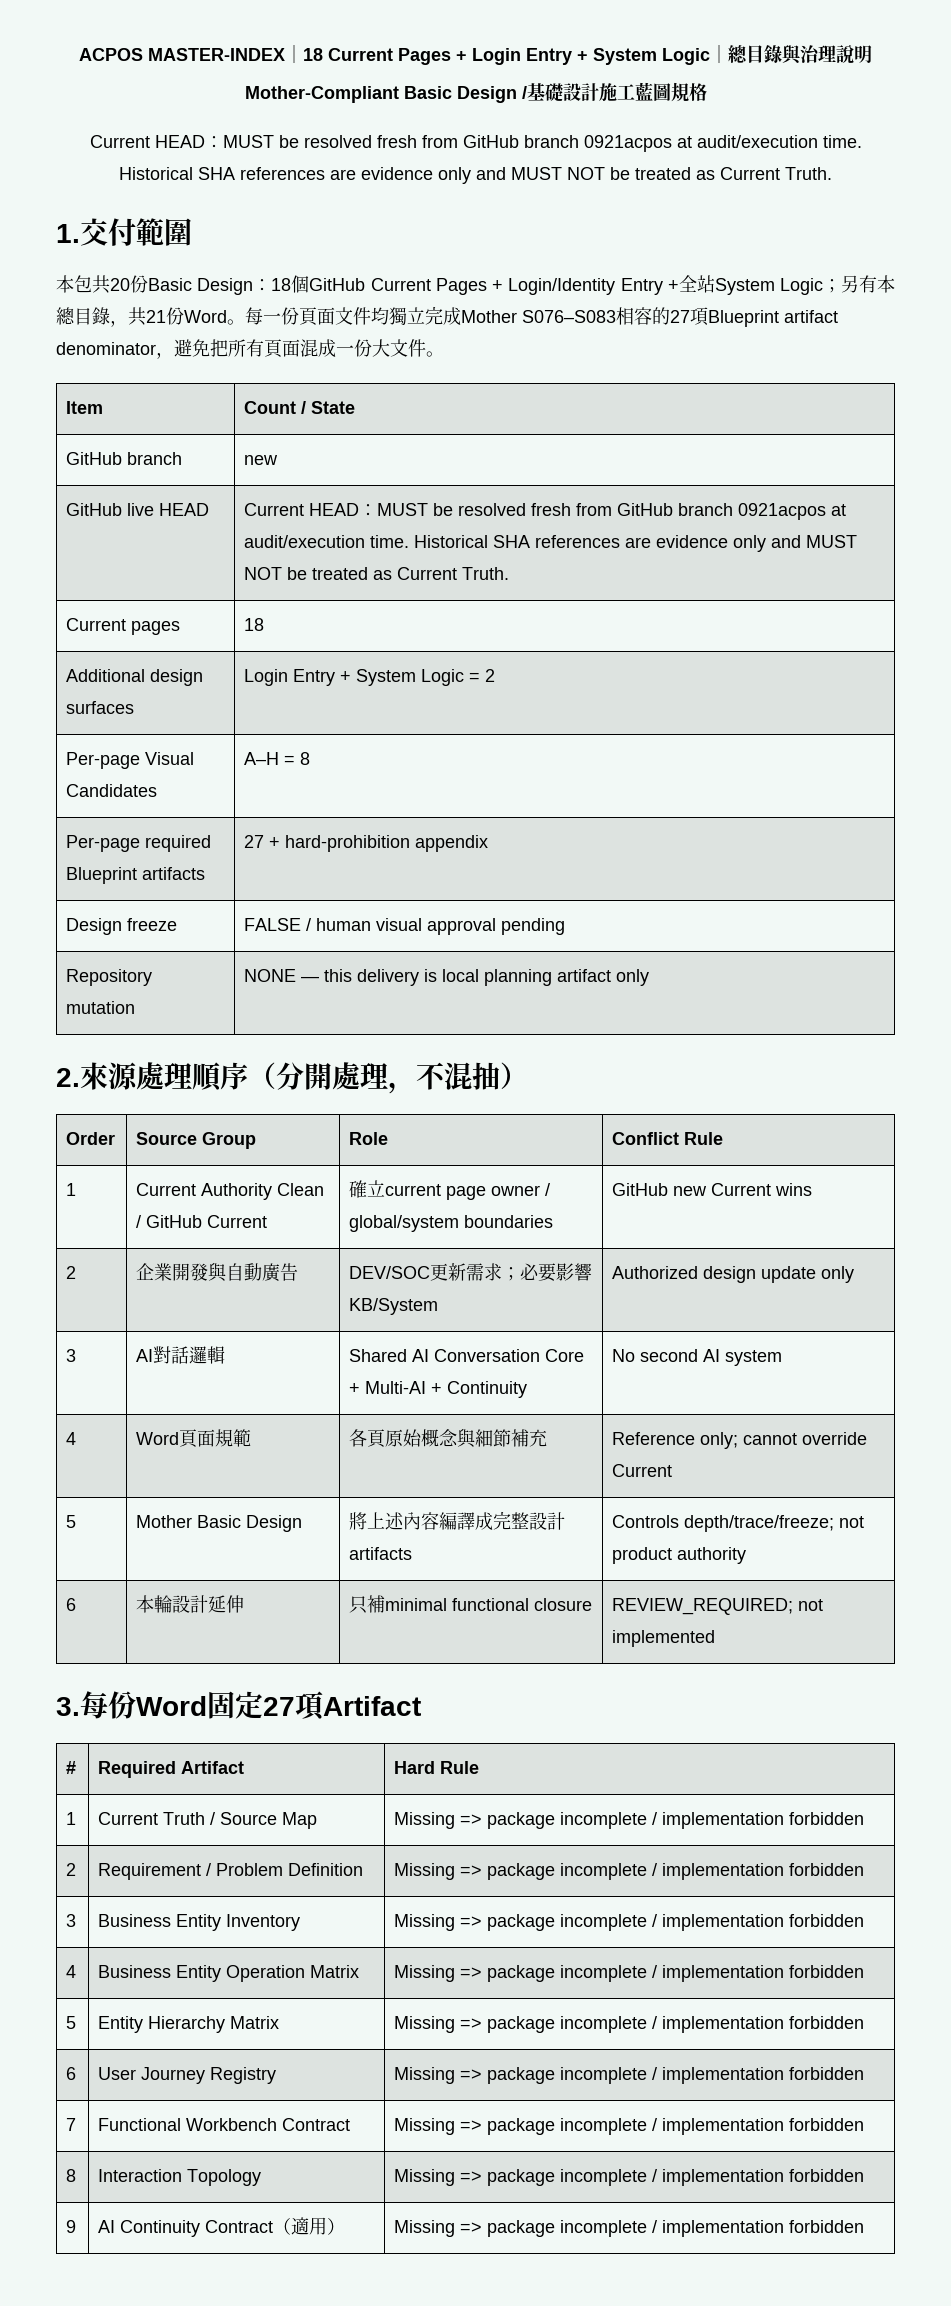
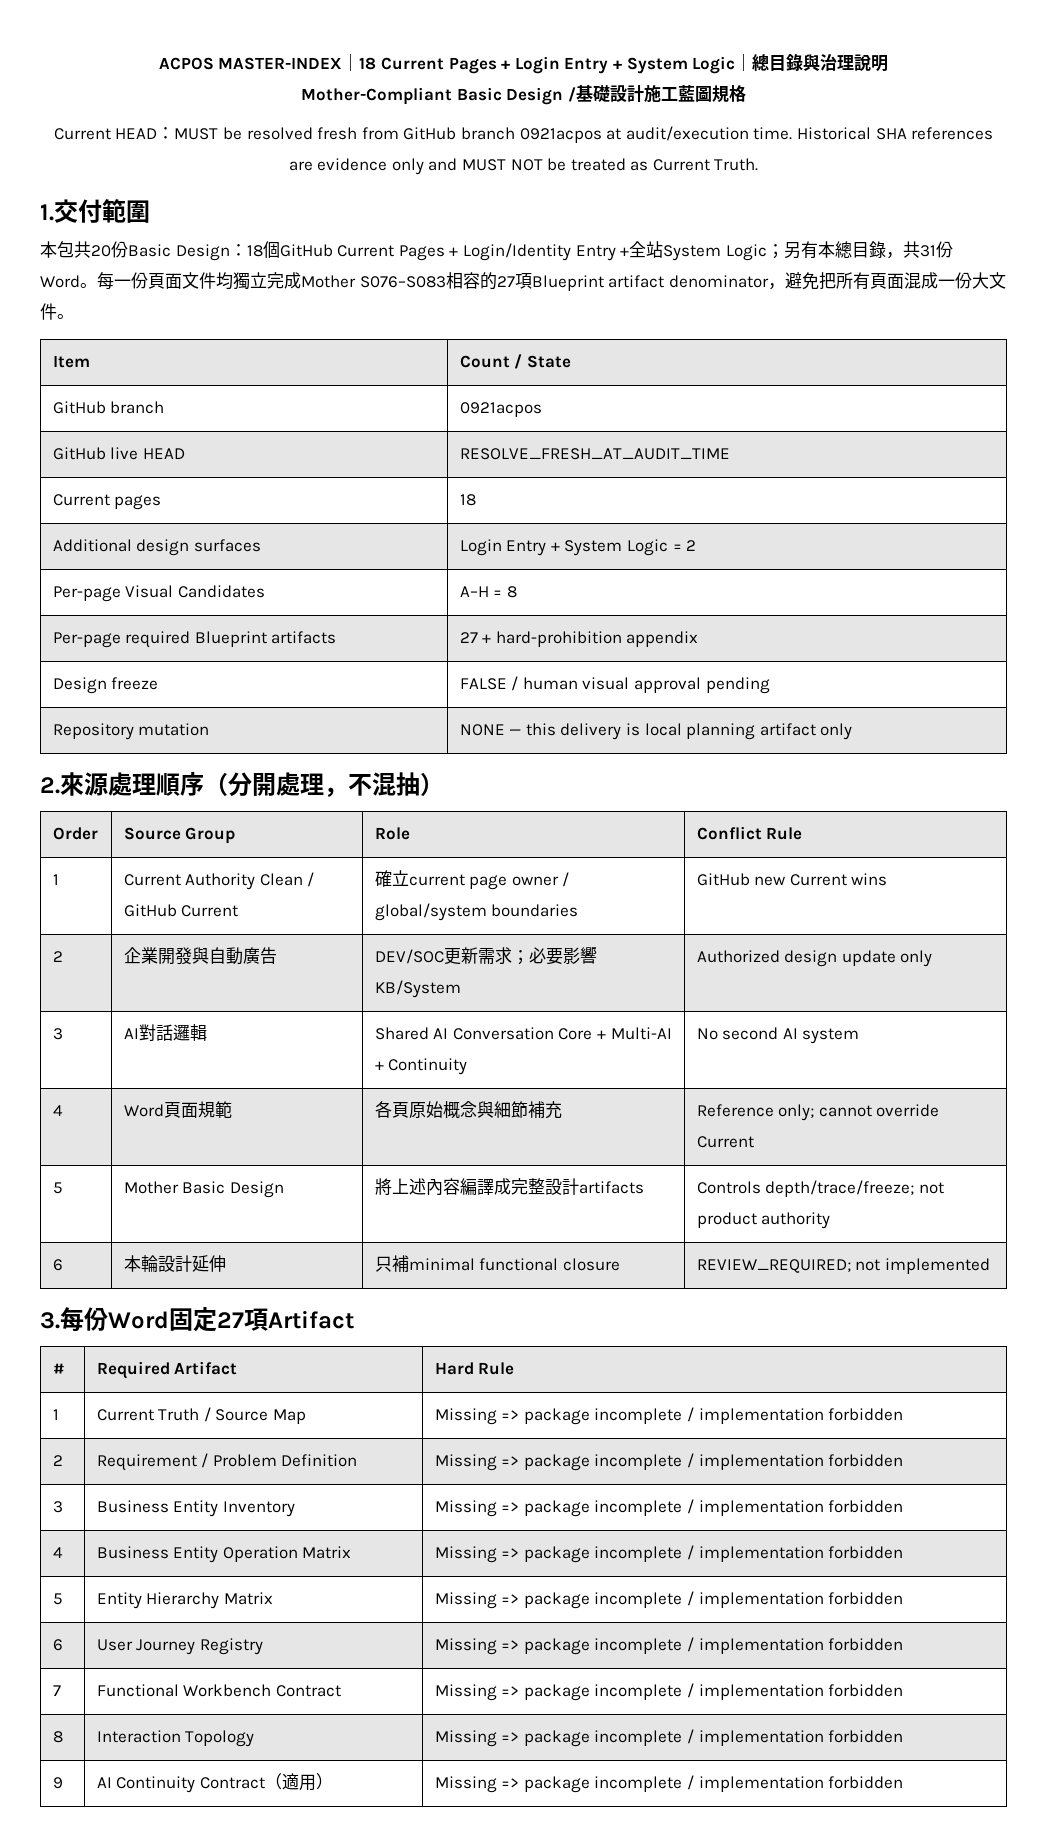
- 本包共20份Basic Design：18個GitHub Current Pages + Login/Identity Entry +全站System Logic；另有本總目錄，共21份Word。
+ 本包共20份Basic Design：18個GitHub Current Pages + Login/Identity Entry +全站System Logic；另有本總目錄，共31份Word。
- GitHub branch | new
+ GitHub branch | 0921acpos
- GitHub live HEAD | Current HEAD：MUST be resolved fresh from GitHub branch 0921acpos at audit/execution time. Historical SHA references are evidence only and MUST NOT be treated as Current Truth.
+ GitHub live HEAD | RESOLVE_FRESH_AT_AUDIT_TIME

